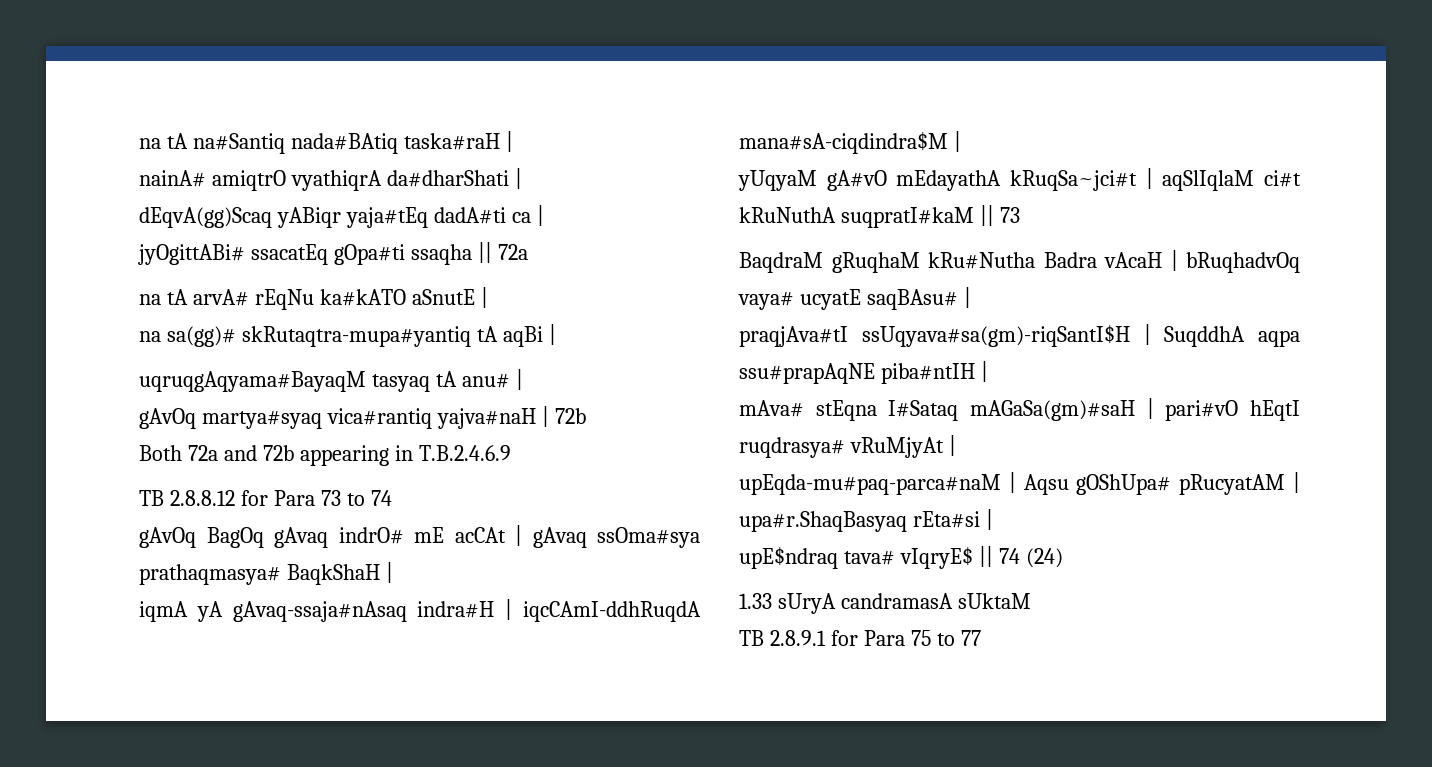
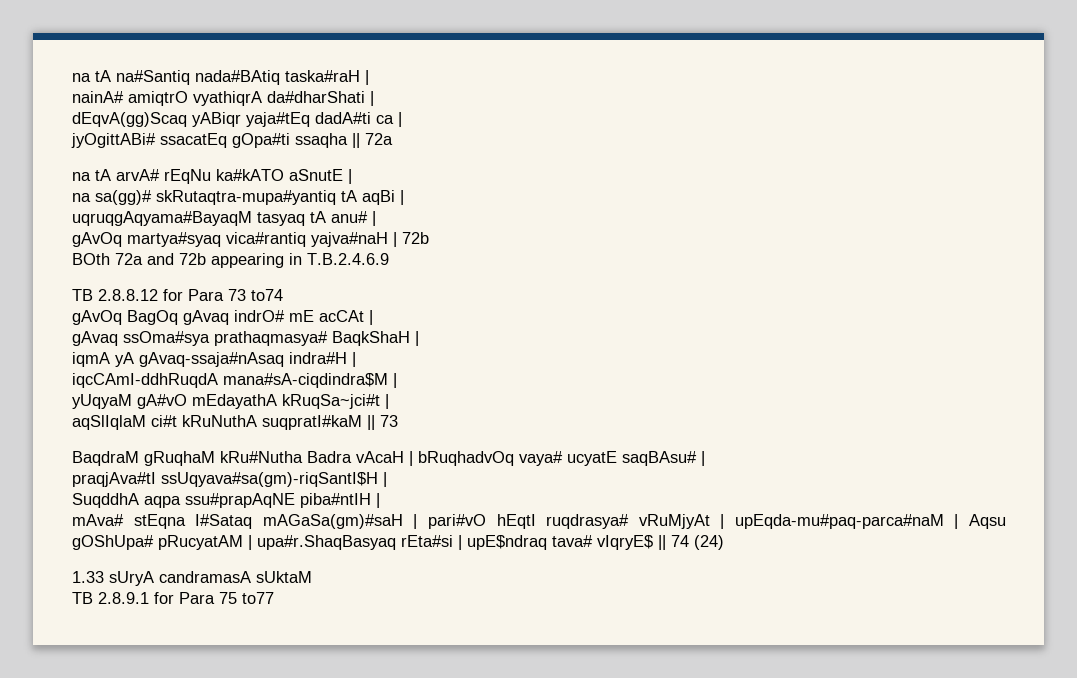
- Both 72a and 72b appearing in T.B.2.4.6.9
+ BOth 72a and 72b appearing in T.B.2.4.6.9
- TB 2.8.8.12 for Para 73 to 74
+ TB 2.8.8.12 for Para 73 to74
- gAvOq BagOq gAvaq indrO# mE acCAt | gAvaq ssOma#sya prathaqmasya# BaqkShaH |
+ gAvOq BagOq gAvaq indrO# mE acCAt |
+ gAvaq ssOma#sya prathaqmasya# BaqkShaH |
- iqmA yA gAvaq-ssaja#nAsaq indra#H | iqcCAmI-ddhRuqdA mana#sA-ciqdindra$M |
+ iqmA yA gAvaq-ssaja#nAsaq indra#H |
+ iqcCAmI-ddhRuqdA mana#sA-ciqdindra$M |
- yUqyaM gA#vO mEdayathA kRuqSa~jci#t | aqSlIqlaM ci#t kRuNuthA suqpratI#kaM || 73
+ yUqyaM gA#vO mEdayathA kRuqSa~jci#t |
+ aqSlIqlaM ci#t kRuNuthA suqpratI#kaM || 73
- praqjAva#tI ssUqyava#sa(gm)-riqSantI$H | SuqddhA aqpa ssu#prapAqNE piba#ntIH |
+ praqjAva#tI ssUqyava#sa(gm)-riqSantI$H |
+ SuqddhA aqpa ssu#prapAqNE piba#ntIH |
- mAva# stEqna I#Sataq mAGaSa(gm)#saH | pari#vO hEqtI ruqdrasya# vRuMjyAt |
- upEqda-mu#paq-parca#naM | Aqsu gOShUpa# pRucyatAM | upa#r.ShaqBasyaq rEta#si |
- upE$ndraq tava# vIqryE$ || 74 (24)
+ mAva# stEqna I#Sataq mAGaSa(gm)#saH | pari#vO hEqtI ruqdrasya# vRuMjyAt | upEqda-mu#paq-parca#naM | Aqsu gOShUpa# pRucyatAM | upa#r.ShaqBasyaq rEta#si | upE$ndraq tava# vIqryE$ || 74 (24)
- TB 2.8.9.1 for Para 75 to 77
+ TB 2.8.9.1 for Para 75 to77

